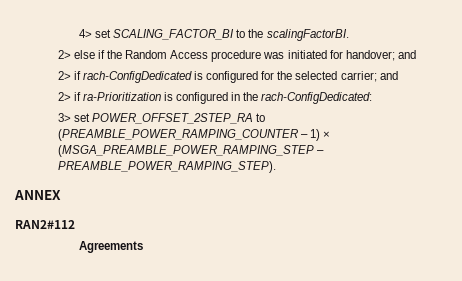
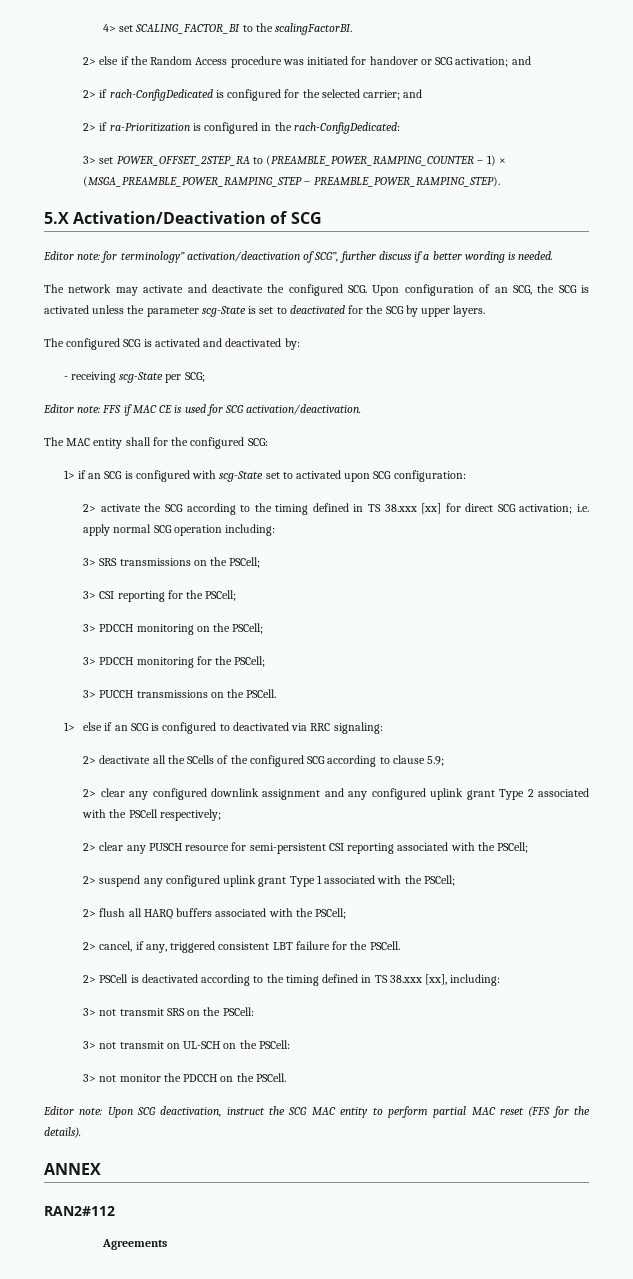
- 2> else if the Random Access procedure was initiated for handover; and
+ 2> else if the Random Access procedure was initiated for handover or SCG activation; and
+ 5.X Activation/Deactivation of SCG
+ Editor note: for terminology” activation/deactivation of SCG”, further discuss if a better wording is needed.
+ The network may activate and deactivate the configured SCG. Upon configuration of an SCG, the SCG is activated unless the parameter scg-State is set to deactivated for the SCG by upper layers.
+ The configured SCG is activated and deactivated by:
+ - receiving scg-State per SCG;
+ Editor note: FFS if MAC CE is used for SCG activation/deactivation.
+ The MAC entity shall for the configured SCG:
+ 1> if an SCG is configured with scg-State set to activated upon SCG configuration:
+ 2> activate the SCG according to the timing defined in TS 38.xxx [xx] for direct SCG activation; i.e. apply normal SCG operation including:
+ 3> SRS transmissions on the PSCell;
+ 3> CSI reporting for the PSCell;
+ 3> PDCCH monitoring on the PSCell;
+ 3> PDCCH monitoring for the PSCell;
+ 3> PUCCH transmissions on the PSCell.
+ 1> else if an SCG is configured to deactivated via RRC signaling:
+ 2> deactivate all the SCells of the configured SCG according to clause 5.9;
+ 2> clear any configured downlink assignment and any configured uplink grant Type 2 associated with the PSCell respectively;
+ 2> clear any PUSCH resource for semi-persistent CSI reporting associated with the PSCell;
+ 2> suspend any configured uplink grant Type 1 associated with the PSCell;
+ 2> flush all HARQ buffers associated with the PSCell;
+ 2> cancel, if any, triggered consistent LBT failure for the PSCell.
+ 2> PSCell is deactivated according to the timing defined in TS 38.xxx [xx], including:
+ 3> not transmit SRS on the PSCell:
+ 3> not transmit on UL-SCH on the PSCell:
+ 3> not monitor the PDCCH on the PSCell.
+ Editor note: Upon SCG deactivation, instruct the SCG MAC entity to perform partial MAC reset (FFS for the details).

